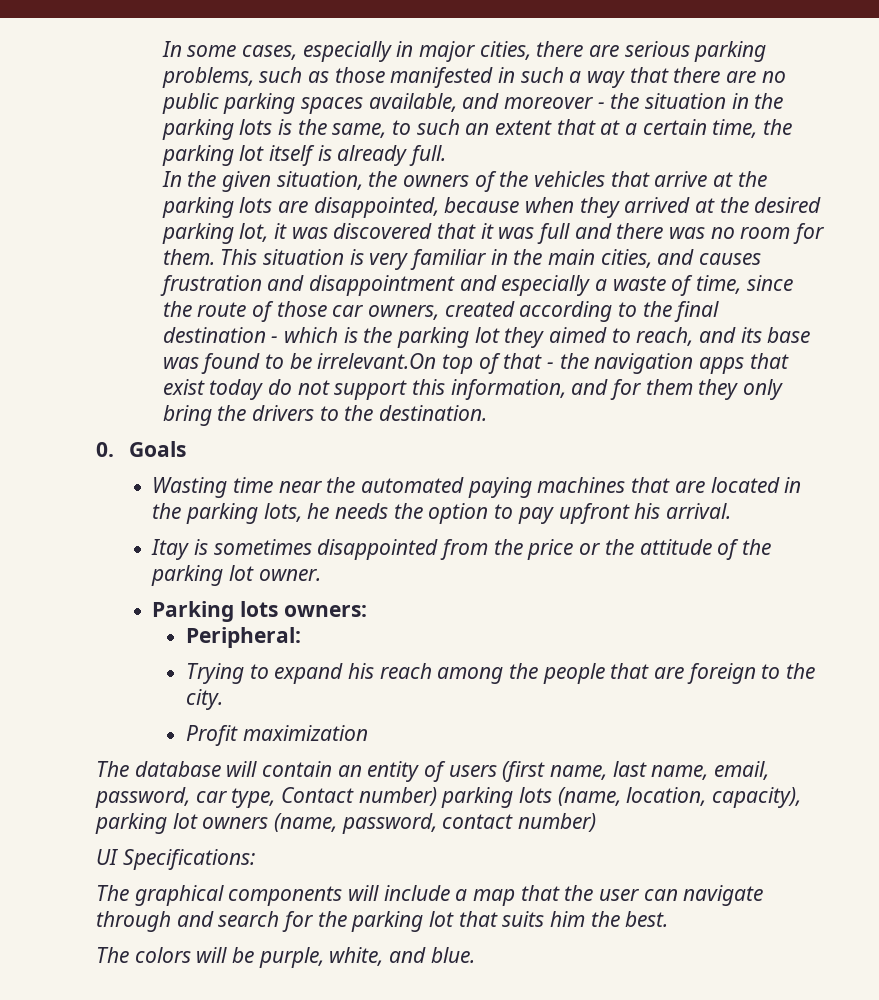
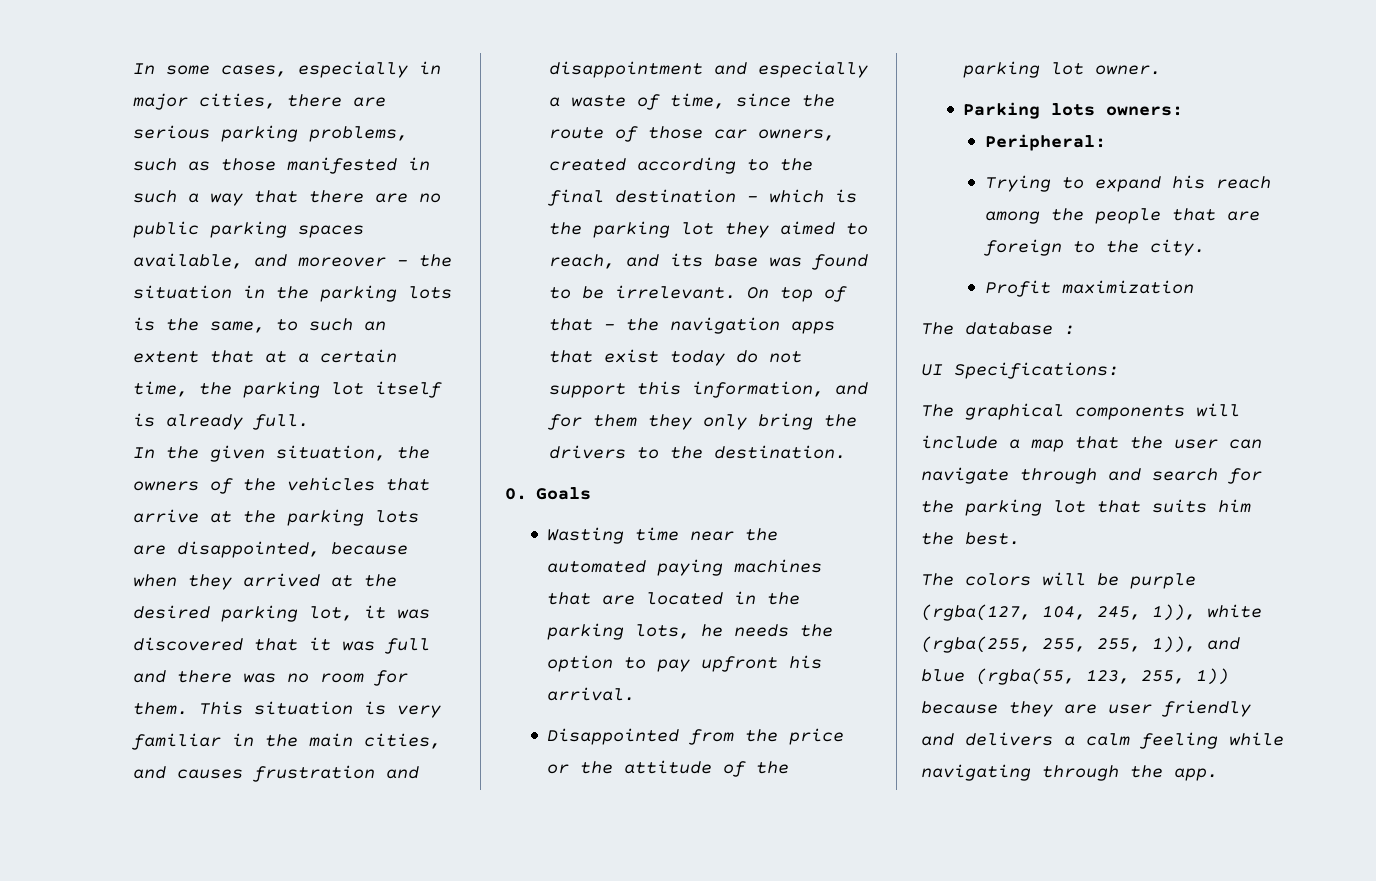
- This situation is very familiar in the main cities, and causes frustration and disappointment and especially a waste of time, since the route of those car owners, created according to the final destination - which is the parking lot they aimed to reach, and its base was found to be irrelevant.On top of that - the navigation apps that exist today do not support this information, and for them they only bring the drivers to the destination.
+ This situation is very familiar in the main cities, and causes frustration and disappointment and especially a waste of time, since the route of those car owners, created according to the final destination - which is the parking lot they aimed to reach, and its base was found to be irrelevant. On top of that - the navigation apps that exist today do not support this information, and for them they only bring the drivers to the destination.
- Itay is sometimes disappointed from the price or the attitude of the parking lot owner.
+ Disappointed from the price or the attitude of the parking lot owner.
- The database will contain an entity of users (first name, last name, email, password, car type, Contact number) parking lots (name, location, capacity), parking lot owners (name, password, contact number)
+ The database :
- The colors will be purple, white, and blue.
+ The colors will be purple (rgba(127, 104, 245, 1)), white (rgba(255, 255, 255, 1)), and blue (rgba(55, 123, 255, 1)) because they are user friendly and delivers a calm feeling while navigating through the app.

